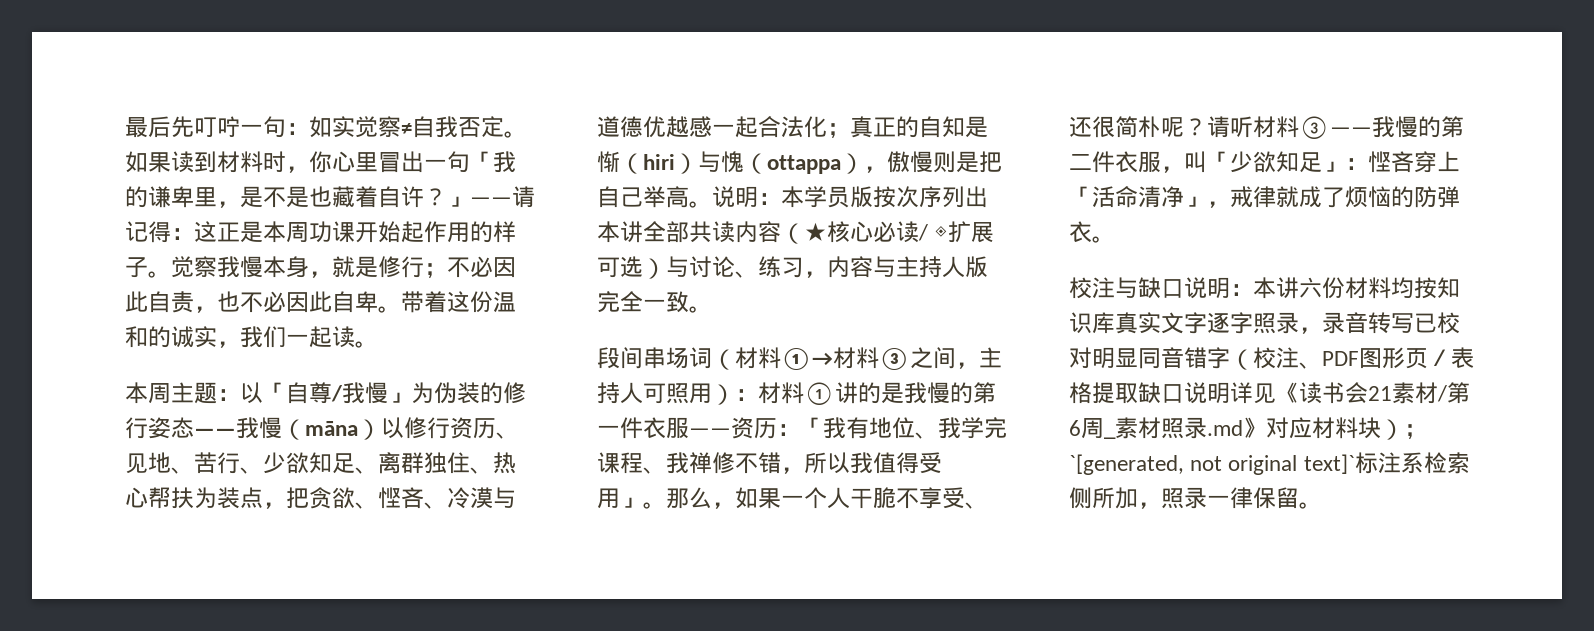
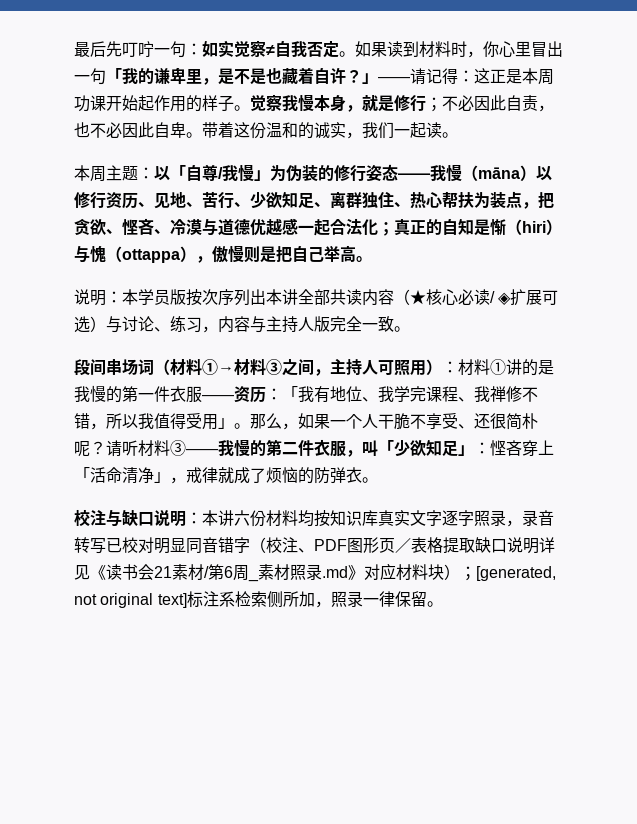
- 真正的自知是惭（hiri）与愧（ottappa），傲慢则是把自己举高。说明：
+ 真正的自知是惭（hiri）与愧（ottappa），傲慢则是把自己举高。
+ 说明：
- 校注与缺口说明：本讲六份材料均按知识库真实文字逐字照录，录音转写已校对明显同音错字（校注、PDF图形页／表格提取缺口说明详见《读书会21素材/第6周_素材照录.md》对应材料块）；`[generated, not original text]`标注系检索侧所加，照录一律保留。
+ 校注与缺口说明：本讲六份材料均按知识库真实文字逐字照录，录音转写已校对明显同音错字（校注、PDF图形页／表格提取缺口说明详见《读书会21素材/第6周_素材照录.md》对应材料块）；[generated, not original text]标注系检索侧所加，照录一律保留。

